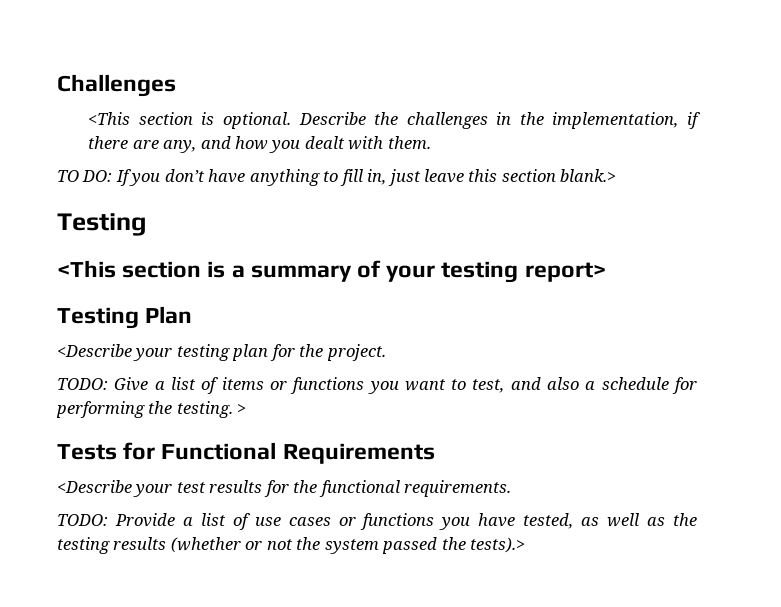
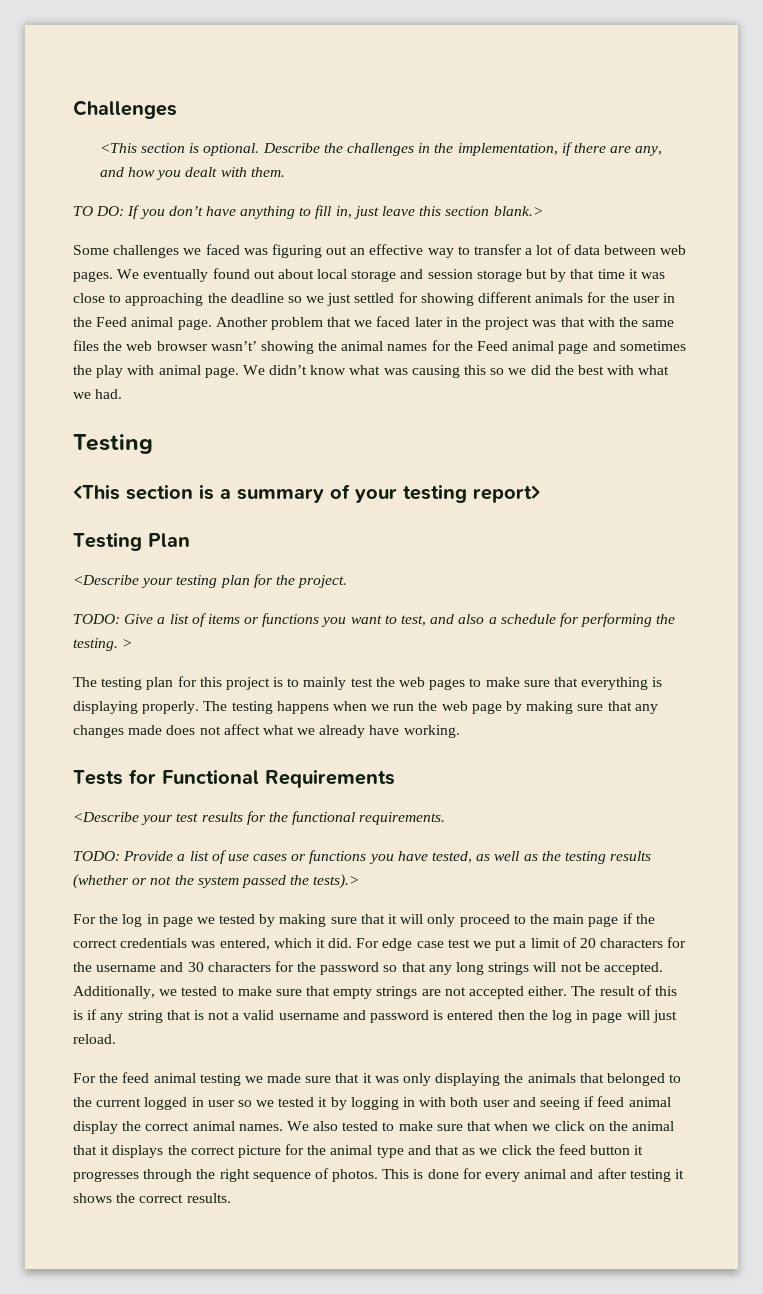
+ Some challenges we faced was figuring out an effective way to transfer a lot of data between web pages. We eventually found out about local storage and session storage but by that time it was close to approaching the deadline so we just settled for showing different animals for the user in the Feed animal page. Another problem that we faced later in the project was that with the same files the web browser wasn’t’ showing the animal names for the Feed animal page and sometimes the play with animal page. We didn’t know what was causing this so we did the best with what we had.
+ The testing plan for this project is to mainly test the web pages to make sure that everything is displaying properly. The testing happens when we run the web page by making sure that any changes made does not affect what we already have working.
+ For the log in page we tested by making sure that it will only proceed to the main page if the correct credentials was entered, which it did. For edge case test we put a limit of 20 characters for the username and 30 characters for the password so that any long strings will not be accepted. Additionally, we tested to make sure that empty strings are not accepted either. The result of this is if any string that is not a valid username and password is entered then the log in page will just reload.
+ For the feed animal testing we made sure that it was only displaying the animals that belonged to the current logged in user so we tested it by logging in with both user and seeing if feed animal display the correct animal names. We also tested to make sure that when we click on the animal that it displays the correct picture for the animal type and that as we click the feed button it progresses through the right sequence of photos. This is done for every animal and after testing it shows the correct results.

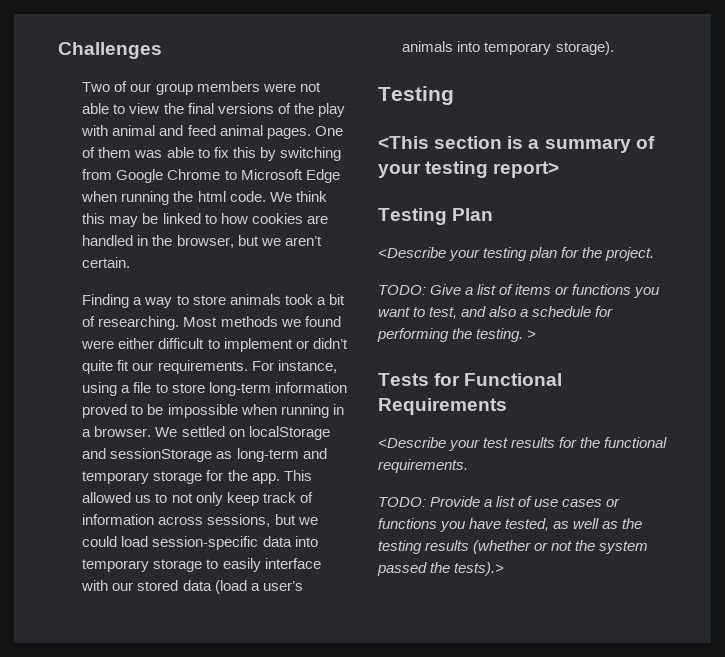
- <This section is optional. Describe the challenges in the implementation, if there are any, and how you dealt with them.
- TO DO: If you don’t have anything to fill in, just leave this section blank.>
- Some challenges we faced was figuring out an effective way to transfer a lot of data between web pages. We eventually found out about local storage and session storage but by that time it was close to approaching the deadline so we just settled for showing different animals for the user in the Feed animal page. Another problem that we faced later in the project was that with the same files the web browser wasn’t’ showing the animal names for the Feed animal page and sometimes the play with animal page. We didn’t know what was causing this so we did the best with what we had.
+ Two of our group members were not able to view the final versions of the play with animal and feed animal pages. One of them was able to fix this by switching from Google Chrome to Microsoft Edge when running the html code. We think this may be linked to how cookies are handled in the browser, but we aren’t certain.
+ Finding a way to store animals took a bit of researching. Most methods we found were either difficult to implement or didn’t quite fit our requirements. For instance, using a file to store long-term information proved to be impossible when running in a browser. We settled on localStorage and sessionStorage as long-term and temporary storage for the app. This allowed us to not only keep track of information across sessions, but we could load session-specific data into temporary storage to easily interface with our stored data (load a user’s animals into temporary storage).
- The testing plan for this project is to mainly test the web pages to make sure that everything is displaying properly. The testing happens when we run the web page by making sure that any changes made does not affect what we already have working.
- For the log in page we tested by making sure that it will only proceed to the main page if the correct credentials was entered, which it did. For edge case test we put a limit of 20 characters for the username and 30 characters for the password so that any long strings will not be accepted. Additionally, we tested to make sure that empty strings are not accepted either. The result of this is if any string that is not a valid username and password is entered then the log in page will just reload.
- For the feed animal testing we made sure that it was only displaying the animals that belonged to the current logged in user so we tested it by logging in with both user and seeing if feed animal display the correct animal names. We also tested to make sure that when we click on the animal that it displays the correct picture for the animal type and that as we click the feed button it progresses through the right sequence of photos. This is done for every animal and after testing it shows the correct results.

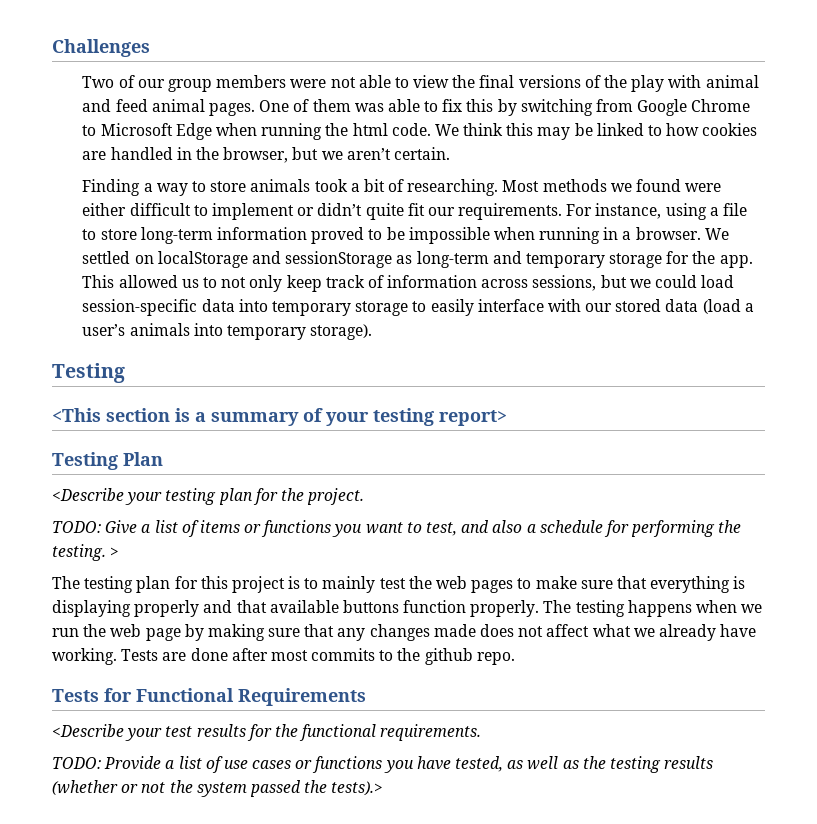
+ The testing plan for this project is to mainly test the web pages to make sure that everything is displaying properly and that available buttons function properly. The testing happens when we run the web page by making sure that any changes made does not affect what we already have working. Tests are done after most commits to the github repo.

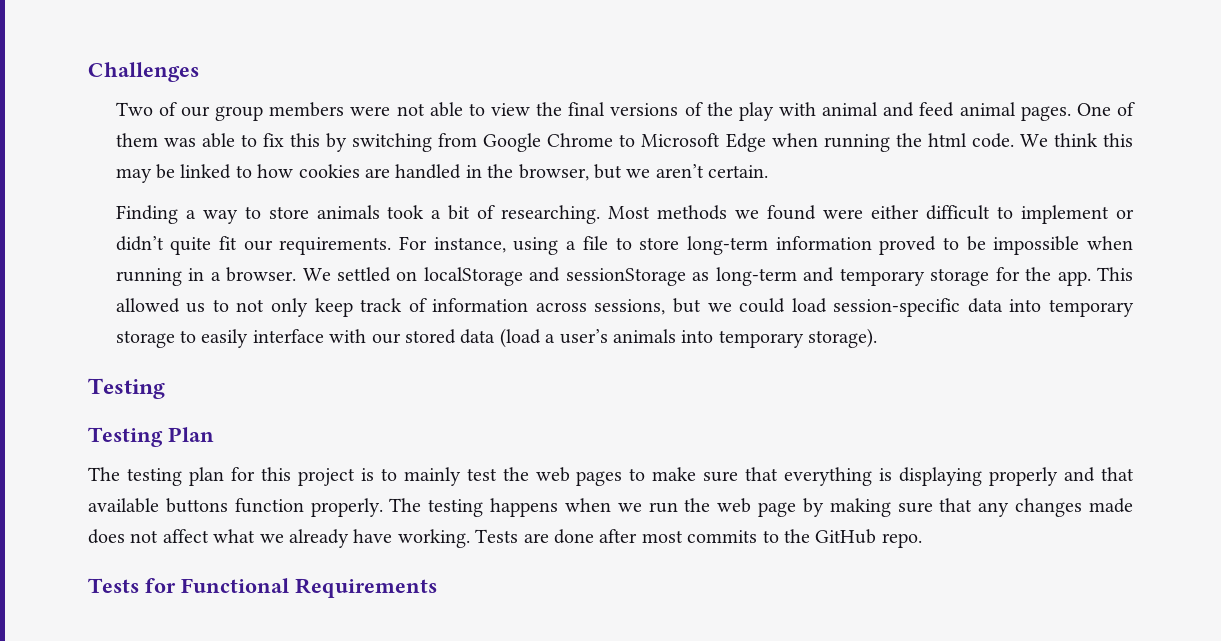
- <This section is a summary of your testing report>
  Testing Plan
- <Describe your testing plan for the project.
- TODO: Give a list of items or functions you want to test, and also a schedule for performing the testing. >
- Tests are done after most commits to the github repo.
+ Tests are done after most commits to the GitHub repo.
- <Describe your test results for the functional requirements.
- TODO: Provide a list of use cases or functions you have tested, as well as the testing results (whether or not the system passed the tests).>

